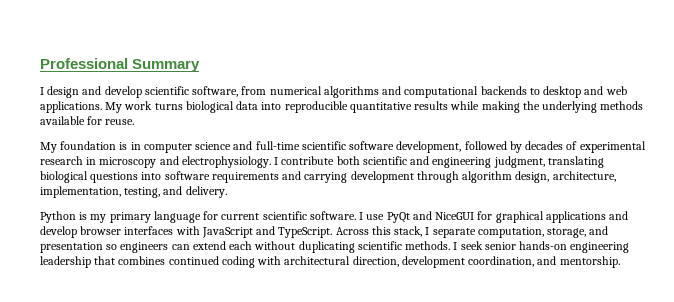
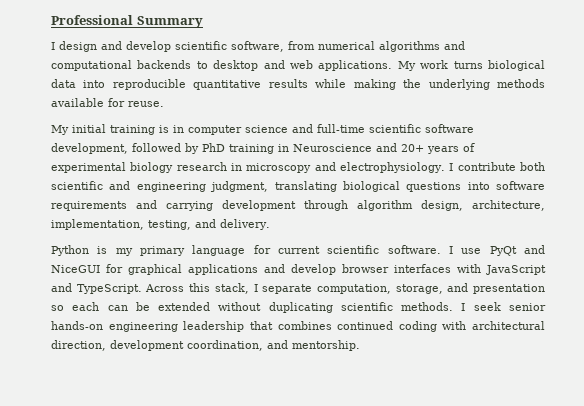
- My foundation is in computer science and full-time scientific software development, followed by decades of experimental research in microscopy and electrophysiology.
+ My initial training is in computer science and full-time scientific software development, followed by PhD training in Neuroscience and 20+ years of experimental biology research in microscopy and electrophysiology.
- Across this stack, I separate computation, storage, and presentation so engineers can extend each without duplicating scientific methods.
+ Across this stack, I separate computation, storage, and presentation so each can be extended without duplicating scientific methods.

